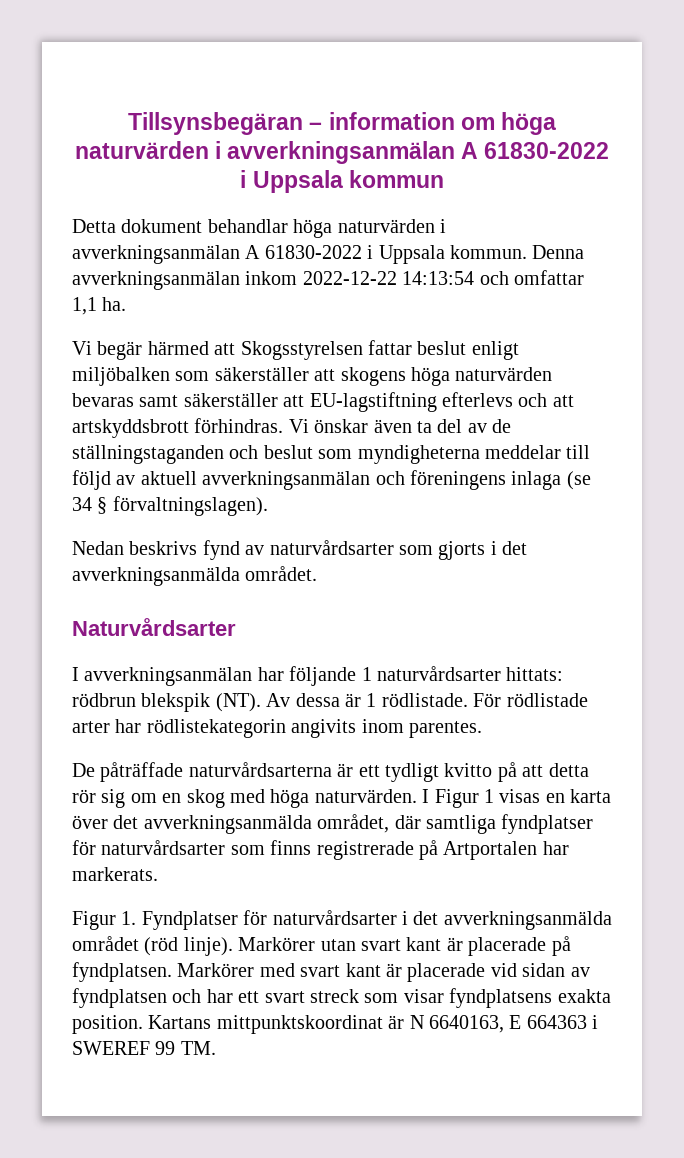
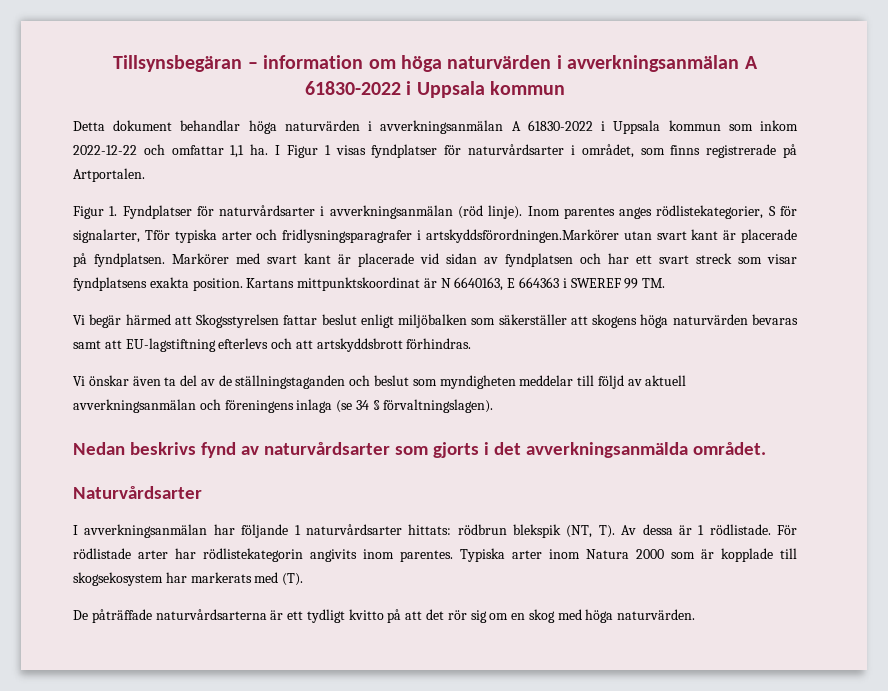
- Detta dokument behandlar höga naturvärden i avverkningsanmälan A 61830-2022 i Uppsala kommun. Denna avverkningsanmälan inkom 2022-12-22 14:13:54 och omfattar 1,1 ha.
- Vi begär härmed att Skogsstyrelsen fattar beslut enligt miljöbalken som säkerställer att skogens höga naturvärden bevaras samt säkerställer att EU-lagstiftning efterlevs och att artskyddsbrott förhindras. Vi önskar även ta del av de ställningstaganden och beslut som myndigheterna meddelar till följd av aktuell avverkningsanmälan och föreningens inlaga (se 34 § förvaltningslagen).
- Nedan beskrivs fynd av naturvårdsarter som gjorts i det avverkningsanmälda området.
- Naturvårdsarter
- I avverkningsanmälan har följande 1 naturvårdsarter hittats: rödbrun blekspik (NT). Av dessa är 1 rödlistade. För rödlistade arter har rödlistekategorin angivits inom parentes.
- De påträffade naturvårdsarterna är ett tydligt kvitto på att detta rör sig om en skog med höga naturvärden. I Figur 1 visas en karta över det avverkningsanmälda området, där samtliga fyndplatser för naturvårdsarter som finns registrerade på Artportalen har markerats.
+ Detta dokument behandlar höga naturvärden i avverkningsanmälan A 61830-2022 i Uppsala kommun som inkom 2022-12-22 och omfattar 1,1 ha. I Figur 1 visas fyndplatser för naturvårdsarter i området, som finns registrerade på Artportalen.
- Figur 1. Fyndplatser för naturvårdsarter i det avverkningsanmälda området (röd linje). Markörer utan svart kant är placerade på fyndplatsen.
+ Figur 1. Fyndplatser för naturvårdsarter i avverkningsanmälan (röd linje). Inom parentes anges rödlistekategorier, S för signalarter, Tför typiska arter och fridlysningsparagrafer i artskyddsförordningen.Markörer utan svart kant är placerade på fyndplatsen.
+ Vi begär härmed att Skogsstyrelsen fattar beslut enligt miljöbalken som säkerställer att skogens höga naturvärden bevaras samt att EU-lagstiftning efterlevs och att artskyddsbrott förhindras.
+ Vi önskar även ta del av de ställningstaganden och beslut som myndigheten meddelar till följd av aktuell avverkningsanmälan och föreningens inlaga (se 34 § förvaltningslagen).
+ Nedan beskrivs fynd av naturvårdsarter som gjorts i det avverkningsanmälda området.
+ Naturvårdsarter
+ I avverkningsanmälan har följande 1 naturvårdsarter hittats: rödbrun blekspik (NT, T). Av dessa är 1 rödlistade. För rödlistade arter har rödlistekategorin angivits inom parentes. Typiska arter inom Natura 2000 som är kopplade till skogsekosystem har markerats med (T).
+ De påträffade naturvårdsarterna är ett tydligt kvitto på att det rör sig om en skog med höga naturvärden.

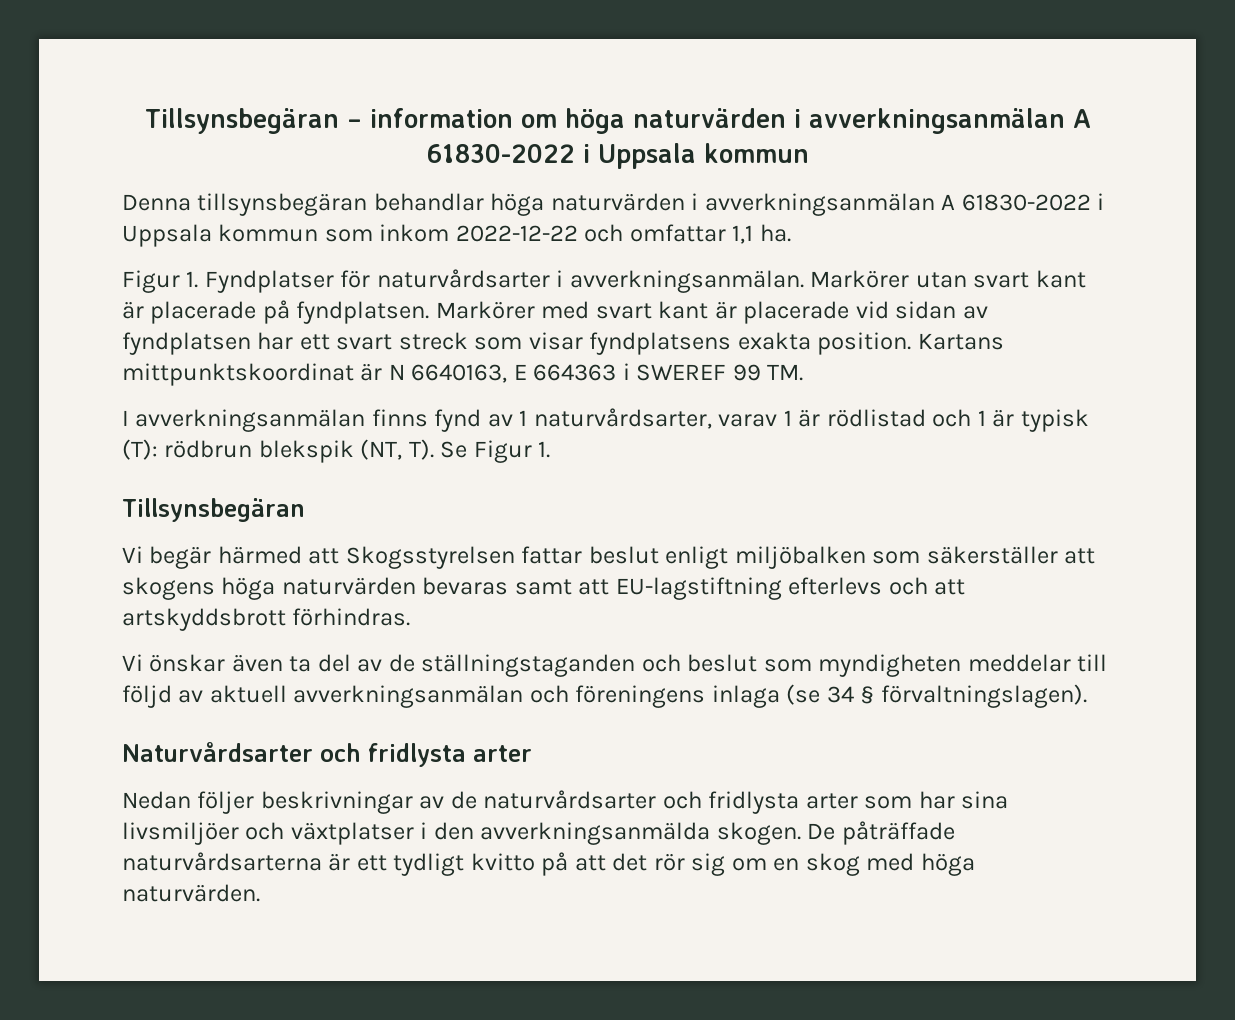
- Detta dokument behandlar höga naturvärden i avverkningsanmälan A 61830-2022 i Uppsala kommun som inkom 2022-12-22 och omfattar 1,1 ha. I Figur 1 visas fyndplatser för naturvårdsarter i området, som finns registrerade på Artportalen.
+ Denna tillsynsbegäran behandlar höga naturvärden i avverkningsanmälan A 61830-2022 i Uppsala kommun som inkom 2022-12-22 och omfattar 1,1 ha.
- Figur 1. Fyndplatser för naturvårdsarter i avverkningsanmälan (röd linje). Inom parentes anges rödlistekategorier, S för signalarter, Tför typiska arter och fridlysningsparagrafer i artskyddsförordningen.Markörer utan svart kant är placerade på fyndplatsen.
+ Figur 1. Fyndplatser för naturvårdsarter i avverkningsanmälan. Markörer utan svart kant är placerade på fyndplatsen.
- Markörer med svart kant är placerade vid sidan av fyndplatsen och har ett svart streck som visar fyndplatsens exakta position.
+ Markörer med svart kant är placerade vid sidan av fyndplatsen har ett svart streck som visar fyndplatsens exakta position.
+ I avverkningsanmälan finns fynd av 1 naturvårdsarter, varav 1 är rödlistad och 1 är typisk (T): rödbrun blekspik (NT, T). Se Figur 1.
+ Tillsynsbegäran
- Nedan beskrivs fynd av naturvårdsarter som gjorts i det avverkningsanmälda området.
- Naturvårdsarter
- I avverkningsanmälan har följande 1 naturvårdsarter hittats: rödbrun blekspik (NT, T). Av dessa är 1 rödlistade. För rödlistade arter har rödlistekategorin angivits inom parentes. Typiska arter inom Natura 2000 som är kopplade till skogsekosystem har markerats med (T).
- De påträffade naturvårdsarterna är ett tydligt kvitto på att det rör sig om en skog med höga naturvärden.
+ Naturvårdsarter och fridlysta arter
+ Nedan följer beskrivningar av de naturvårdsarter och fridlysta arter som har sina livsmiljöer och växtplatser i den avverkningsanmälda skogen. De påträffade naturvårdsarterna är ett tydligt kvitto på att det rör sig om en skog med höga naturvärden.

